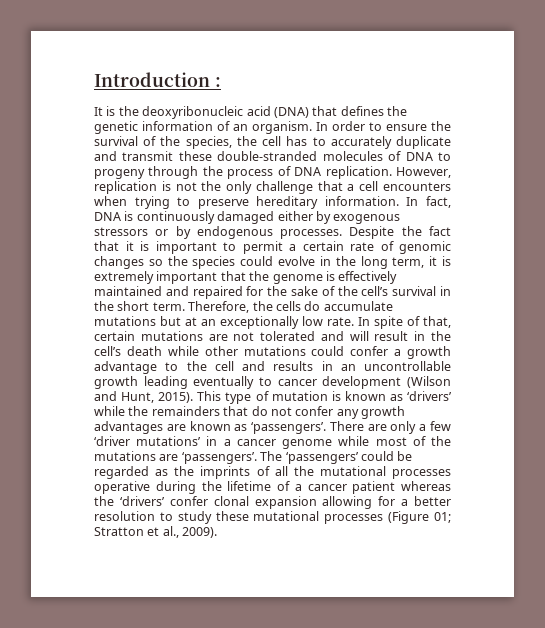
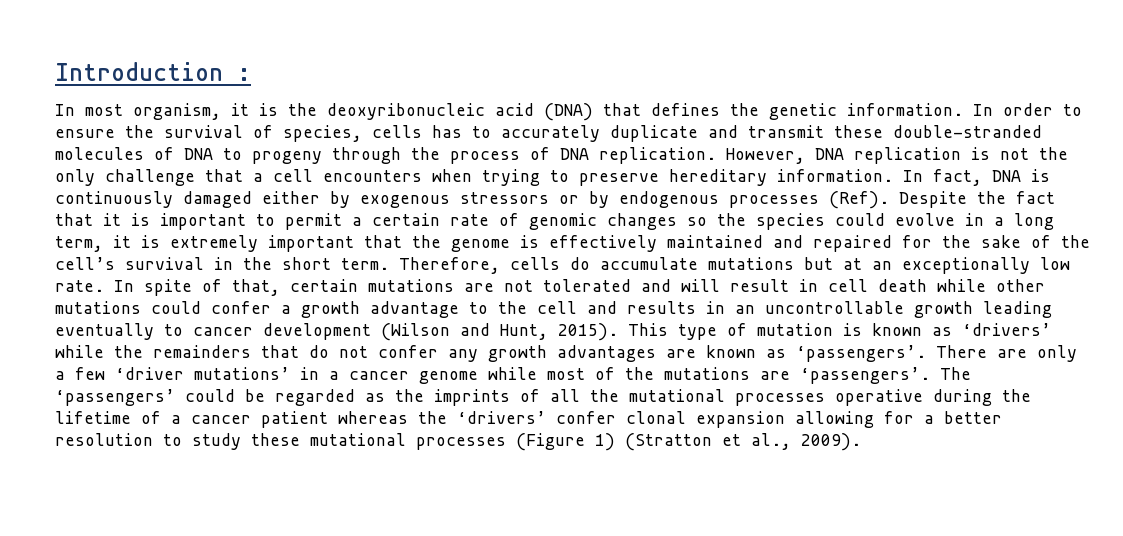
- It is the deoxyribonucleic acid (DNA) that defines the genetic information of an organism.
+ In most organism, it is the deoxyribonucleic acid (DNA) that defines the genetic information.
- In order to ensure the survival of the species, the cell has to accurately duplicate and transmit these double-stranded molecules of DNA to progeny through the process of DNA replication.
+ In order to ensure the survival of species, cells has to accurately duplicate and transmit these double-stranded molecules of DNA to progeny through the process of DNA replication.
- However, replication is not the only challenge that a cell encounters when trying to preserve hereditary information.
+ However, DNA replication is not the only challenge that a cell encounters when trying to preserve hereditary information.
- In fact, DNA is continuously damaged either by exogenous stressors or by endogenous processes.
+ In fact, DNA is continuously damaged either by exogenous stressors or by endogenous processes (Ref).
- Despite the fact that it is important to permit a certain rate of genomic changes so the species could evolve in the long term, it is extremely important that the genome is effectively maintained and repaired for the sake of the cell’s survival in the short term.
+ Despite the fact that it is important to permit a certain rate of genomic changes so the species could evolve in a long term, it is extremely important that the genome is effectively maintained and repaired for the sake of the cell’s survival in the short term.
- Therefore, the cells do accumulate mutations but at an exceptionally low rate.
+ Therefore, cells do accumulate mutations but at an exceptionally low rate.
- In spite of that, certain mutations are not tolerated and will result in the cell’s death while other mutations could confer a growth advantage to the cell and results in an uncontrollable growth leading eventually to cancer development (Wilson and Hunt, 2015).
+ In spite of that, certain mutations are not tolerated and will result in cell death while other mutations could confer a growth advantage to the cell and results in an uncontrollable growth leading eventually to cancer development (Wilson and Hunt, 2015).
- The ‘passengers’ could be regarded as the imprints of all the mutational processes operative during the lifetime of a cancer patient whereas the ‘drivers’ confer clonal expansion allowing for a better resolution to study these mutational processes (Figure 01; Stratton et al., 2009).
+ The ‘passengers’ could be regarded as the imprints of all the mutational processes operative during the lifetime of a cancer patient whereas the ‘drivers’ confer clonal expansion allowing for a better resolution to study these mutational processes (Figure 1) (Stratton et al., 2009).

